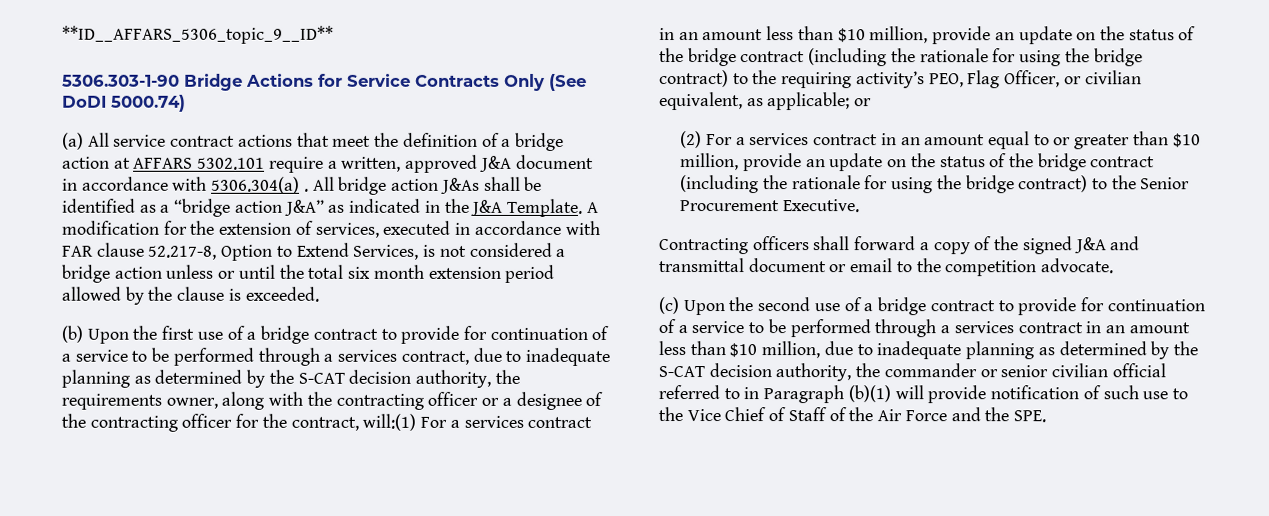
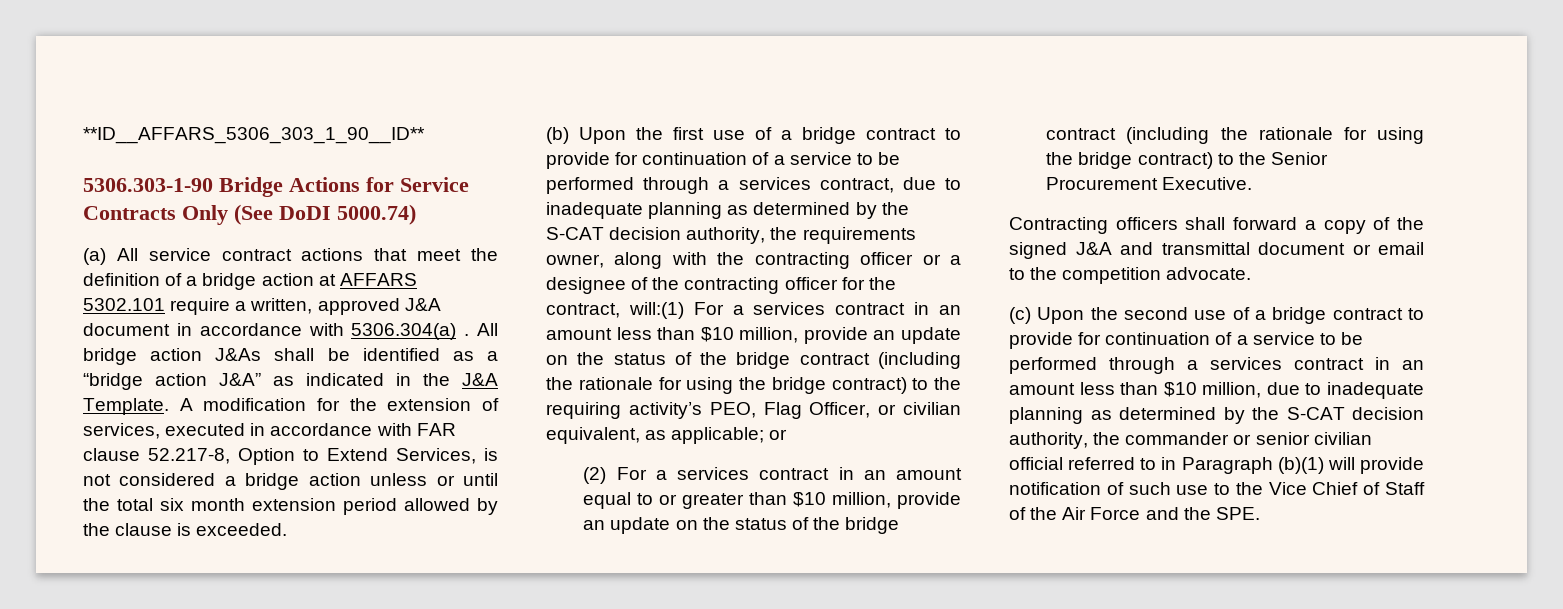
- **ID__AFFARS_5306_topic_9__ID**
+ **ID__AFFARS_5306_303_1_90__ID**

